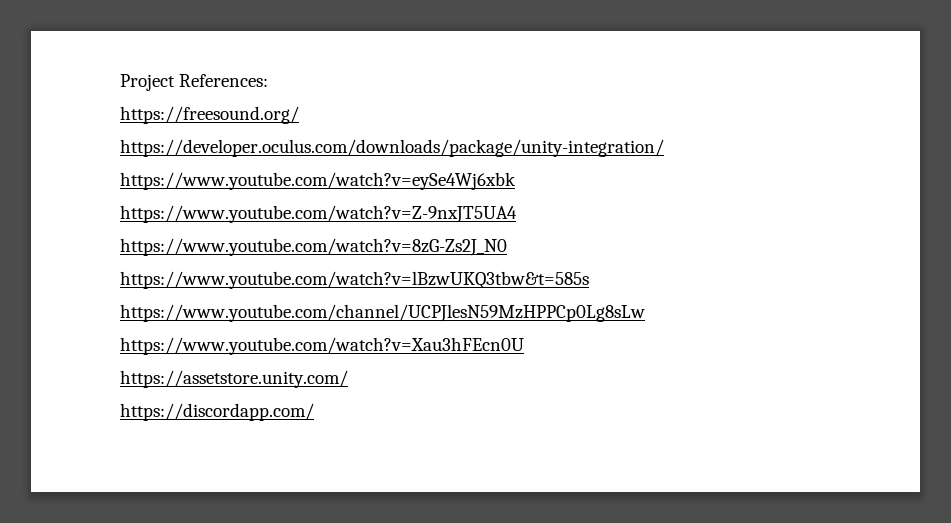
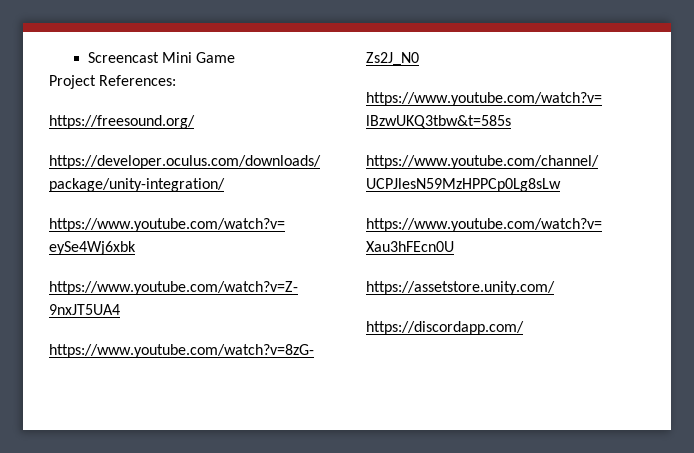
+ Screencast Mini Game

